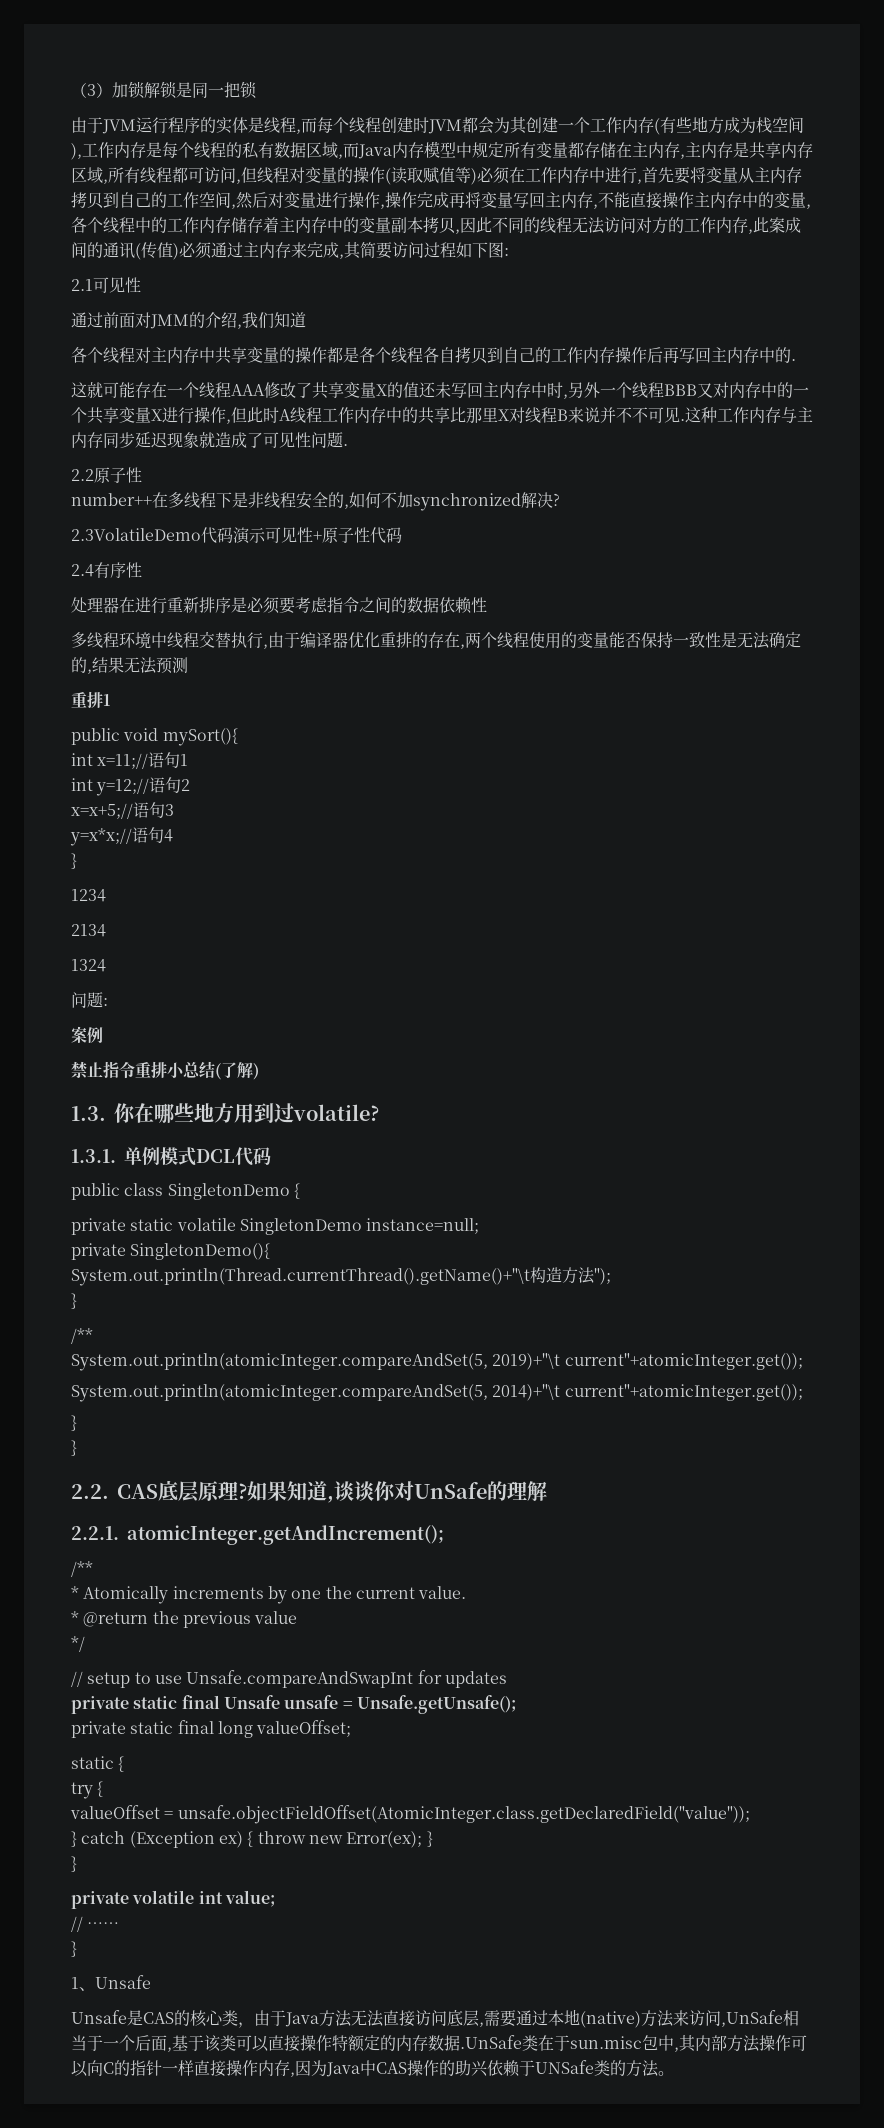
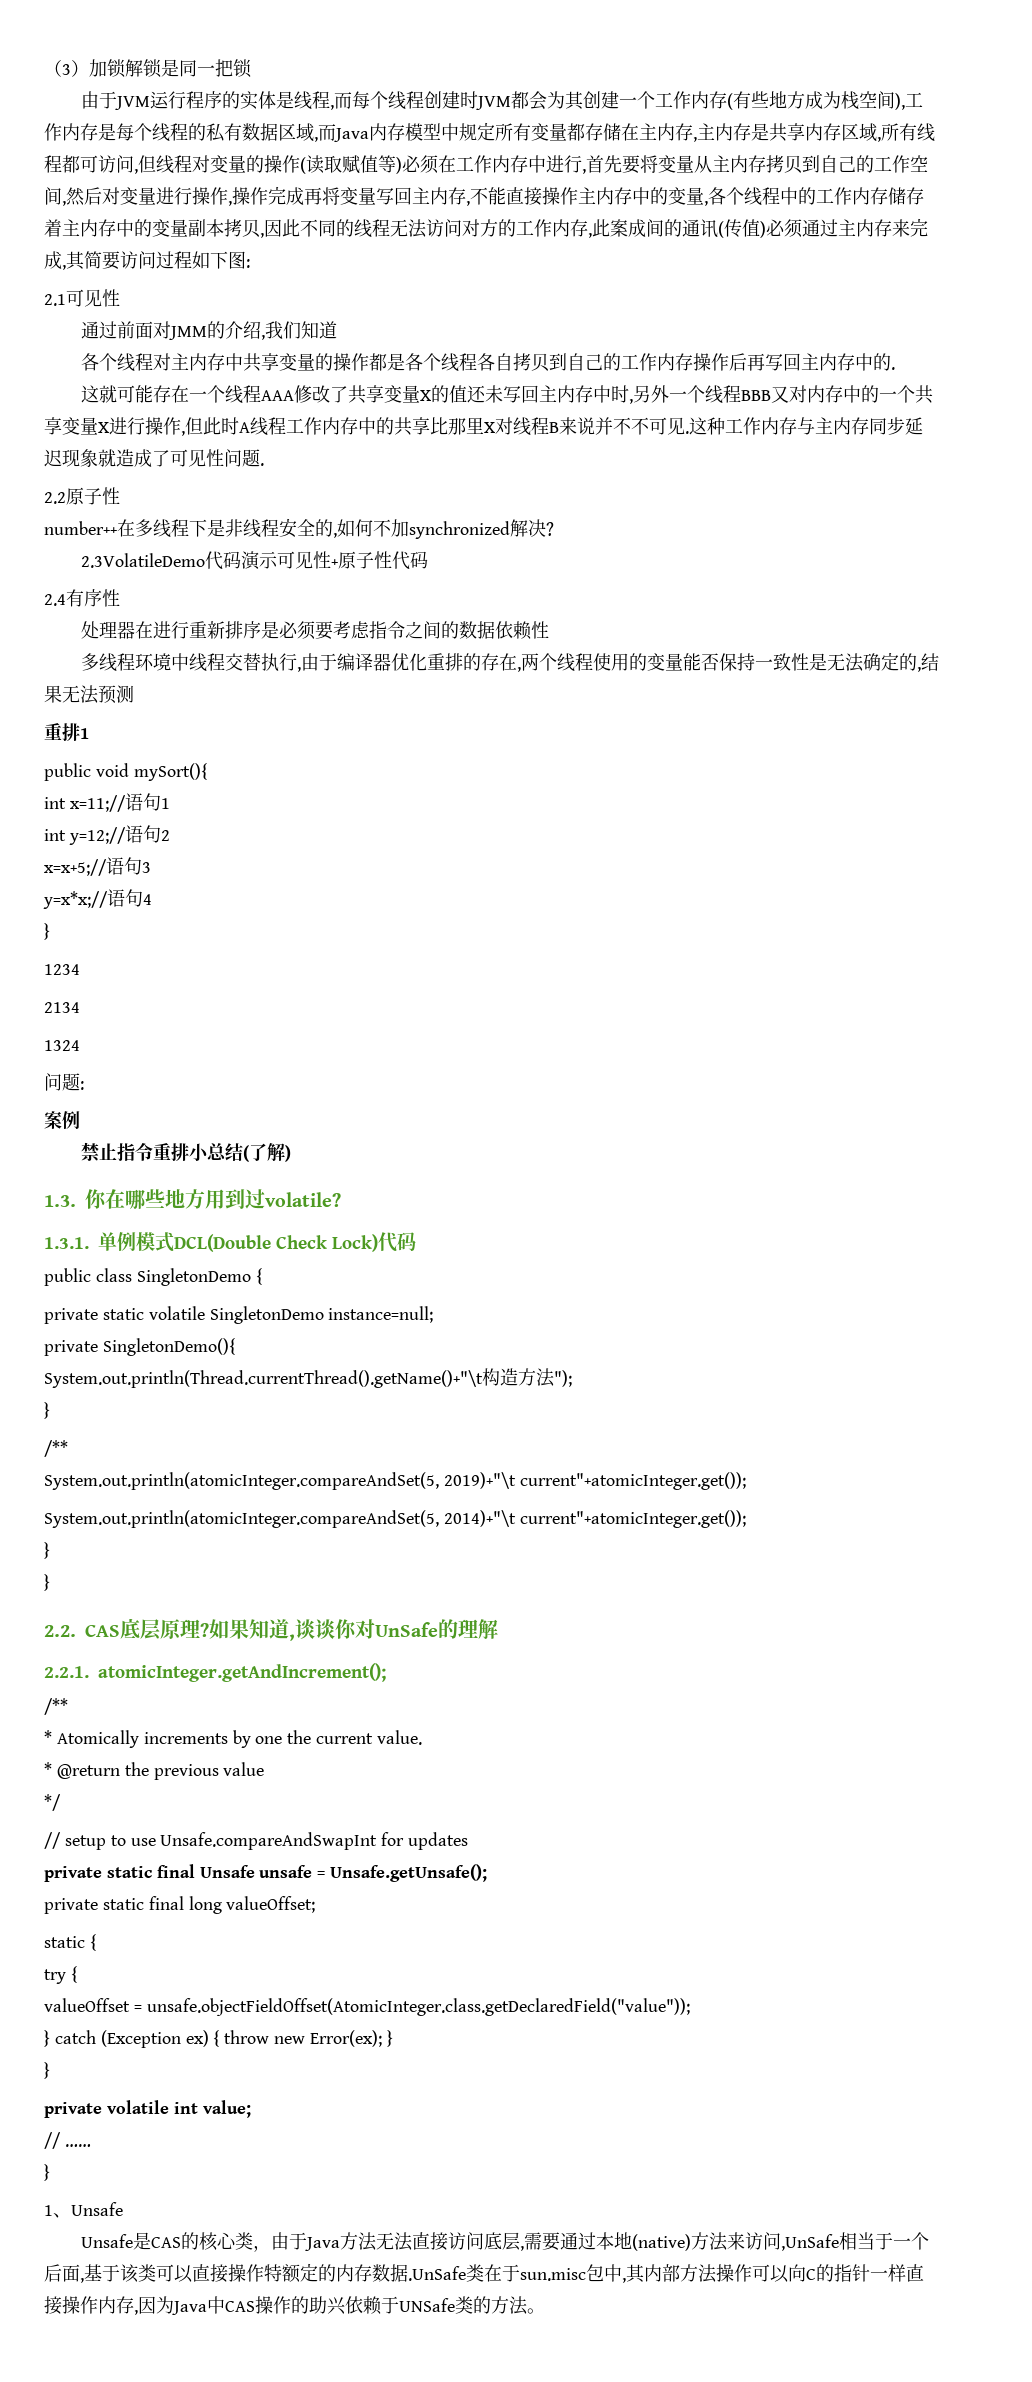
- 1.3.1.单例模式DCL代码
+ 1.3.1.单例模式DCL(Double Check Lock)代码

